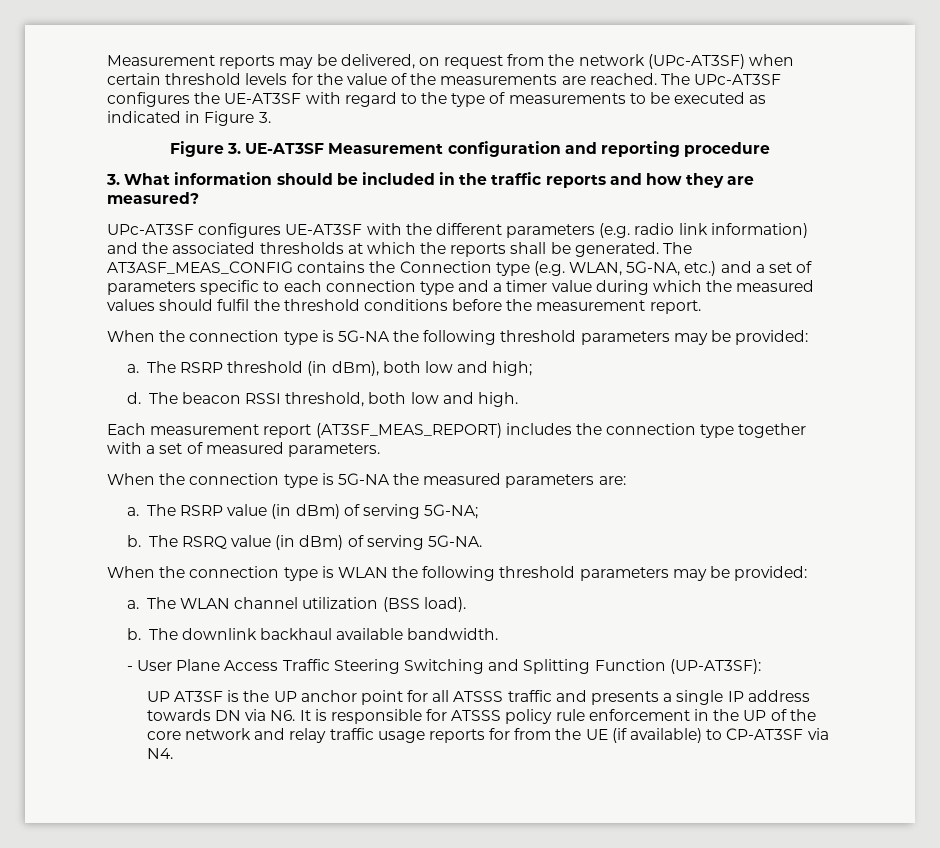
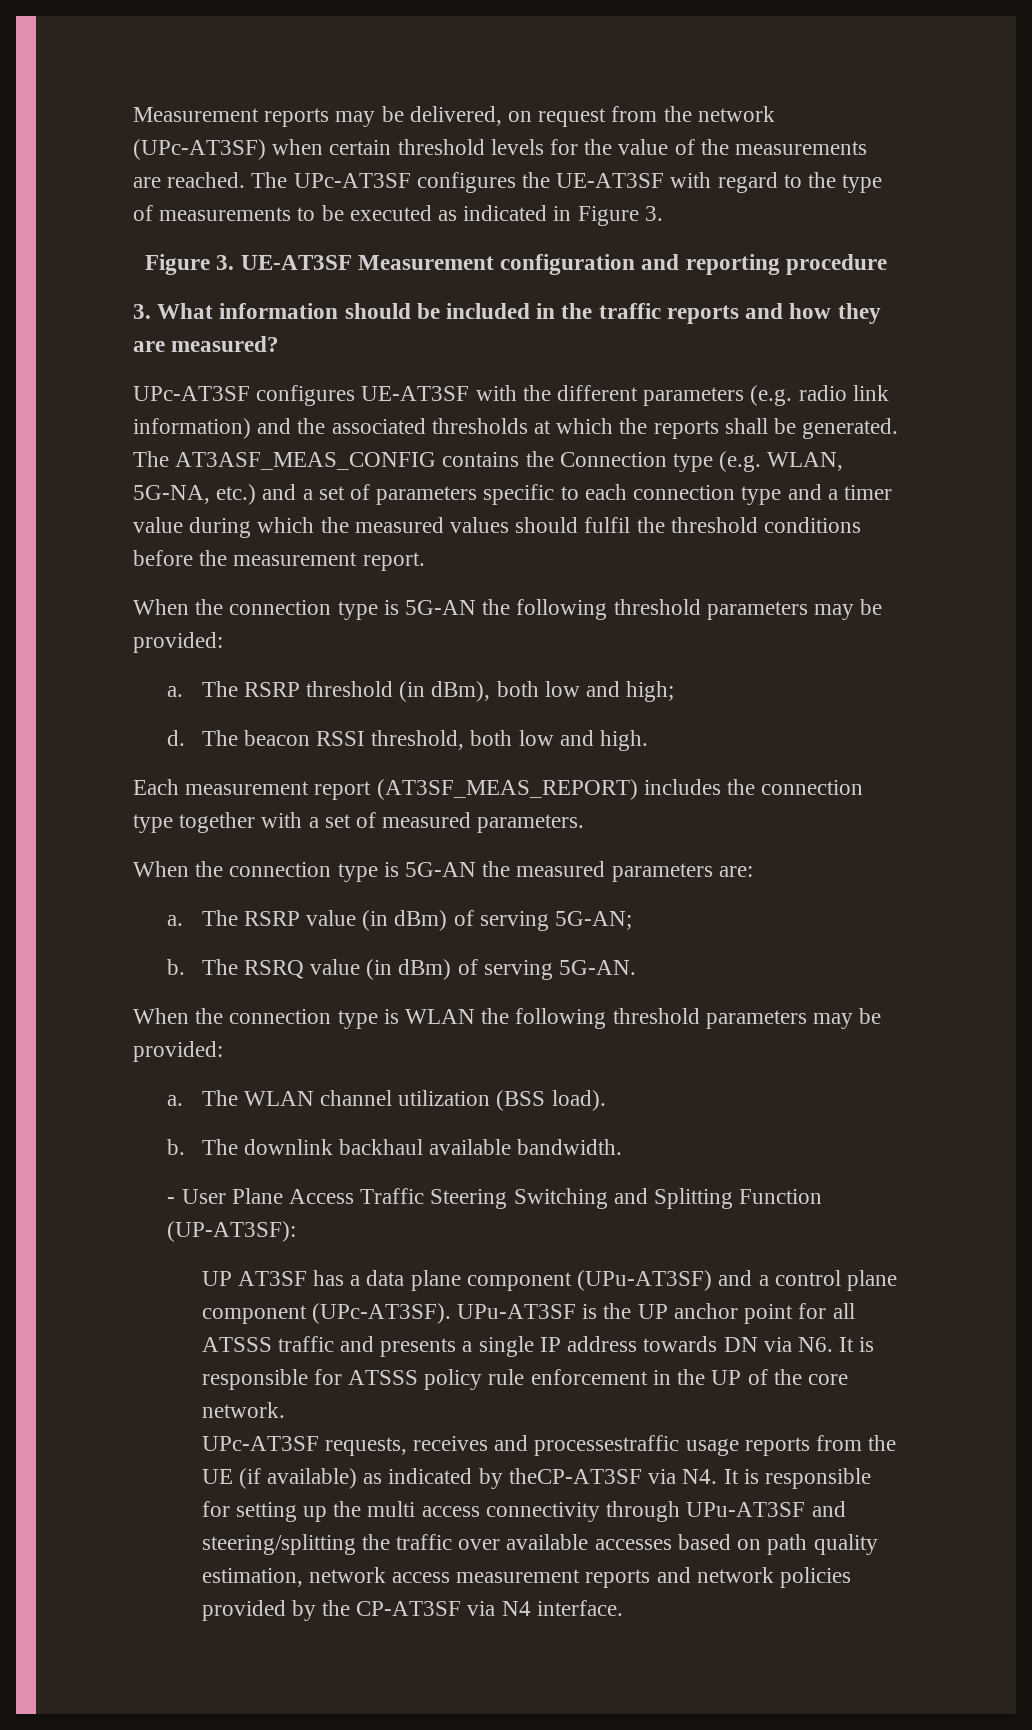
- When the connection type is 5G-NA the following threshold parameters may be provided:
+ When the connection type is 5G-AN the following threshold parameters may be provided:
- When the connection type is 5G-NA the measured parameters are:
+ When the connection type is 5G-AN the measured parameters are:
- The RSRP value (in dBm) of serving 5G-NA;
+ The RSRP value (in dBm) of serving 5G-AN;
- The RSRQ value (in dBm) of serving 5G-NA.
+ The RSRQ value (in dBm) of serving 5G-AN.
- UP AT3SF is the UP anchor point for all ATSSS traffic and presents a single IP address towards DN via N6. It is responsible for ATSSS policy rule enforcement in the UP of the core network and relay traffic usage reports for from the UE (if available) to CP-AT3SF via N4.
+ UP AT3SF has a data plane component (UPu-AT3SF) and a control plane component (UPc-AT3SF). UPu-AT3SF is the UP anchor point for all ATSSS traffic and presents a single IP address towards DN via N6. It is responsible for ATSSS policy rule enforcement in the UP of the core network.
+ UPc-AT3SF requests, receives and processestraffic usage reports from the UE (if available) as indicated by theCP-AT3SF via N4. It is responsible for setting up the multi access connectivity through UPu-AT3SF and steering/splitting the traffic over available accesses based on path quality estimation, network access measurement reports and network policies provided by the CP-AT3SF via N4 interface.

